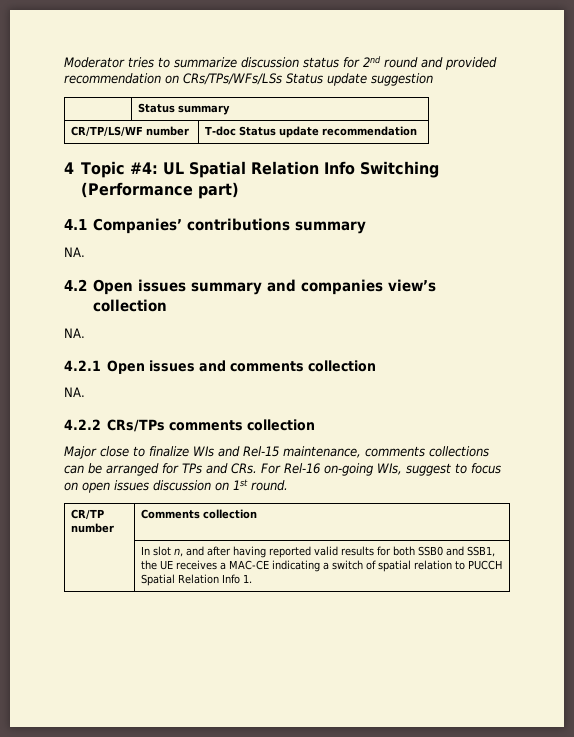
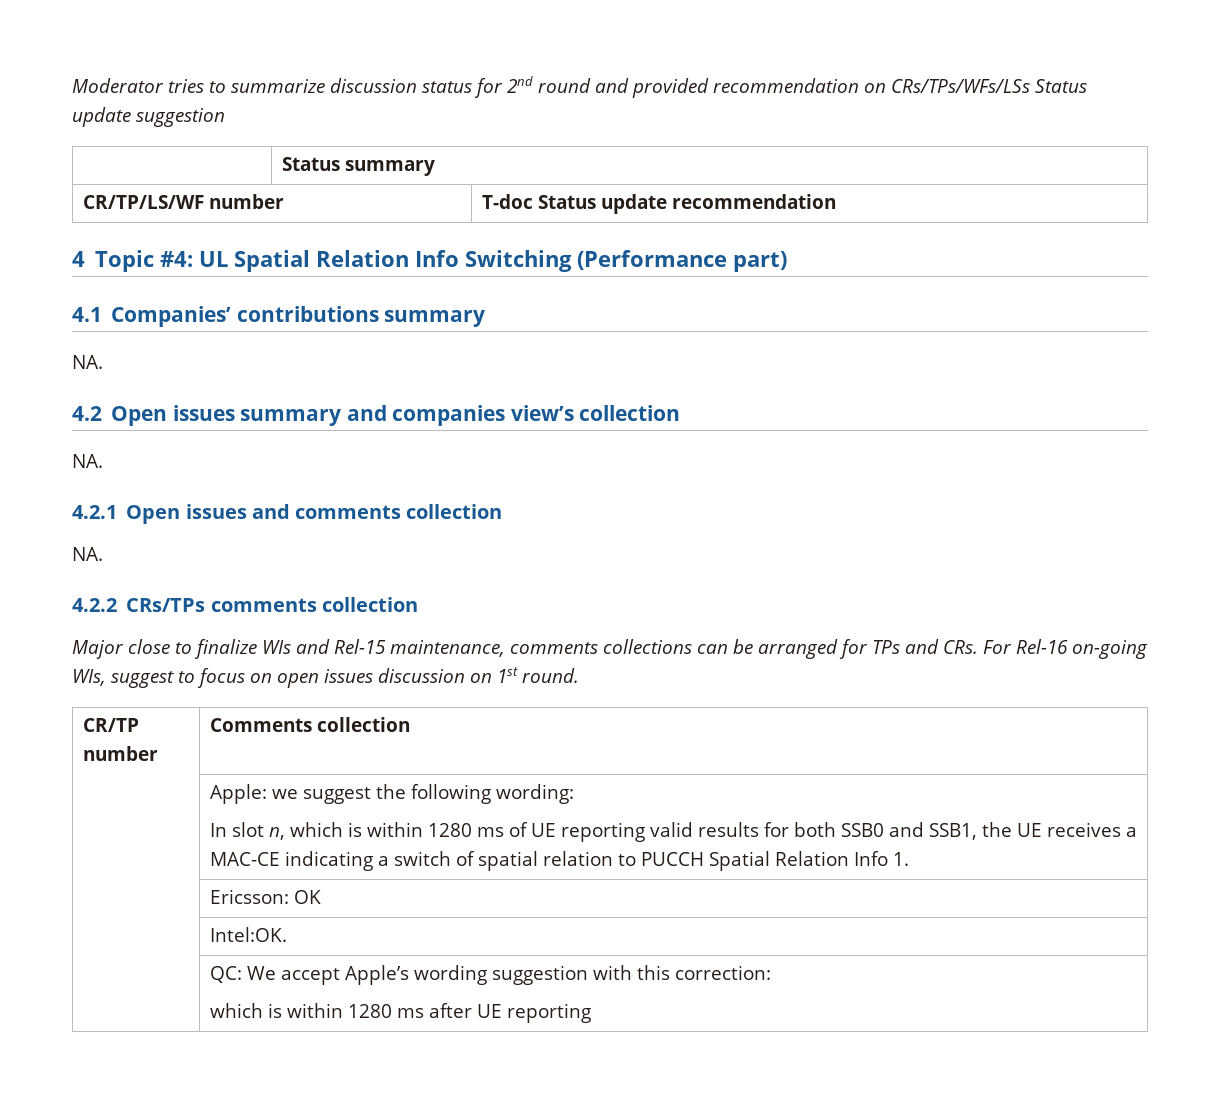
- In slot n, and after having reported valid results for both SSB0 and SSB1, the UE receives a MAC-CE indicating a switch of spatial relation to PUCCH Spatial Relation Info 1.
+ Apple: we suggest the following wording:
+ In slot n, which is within 1280 ms of UE reporting valid results for both SSB0 and SSB1, the UE receives a MAC-CE indicating a switch of spatial relation to PUCCH Spatial Relation Info 1.
+ | Ericsson: OK
+ | Intel:OK.
+ | QC: We accept Apple’s wording suggestion with this correction:
+ which is within 1280 ms after UE reporting

